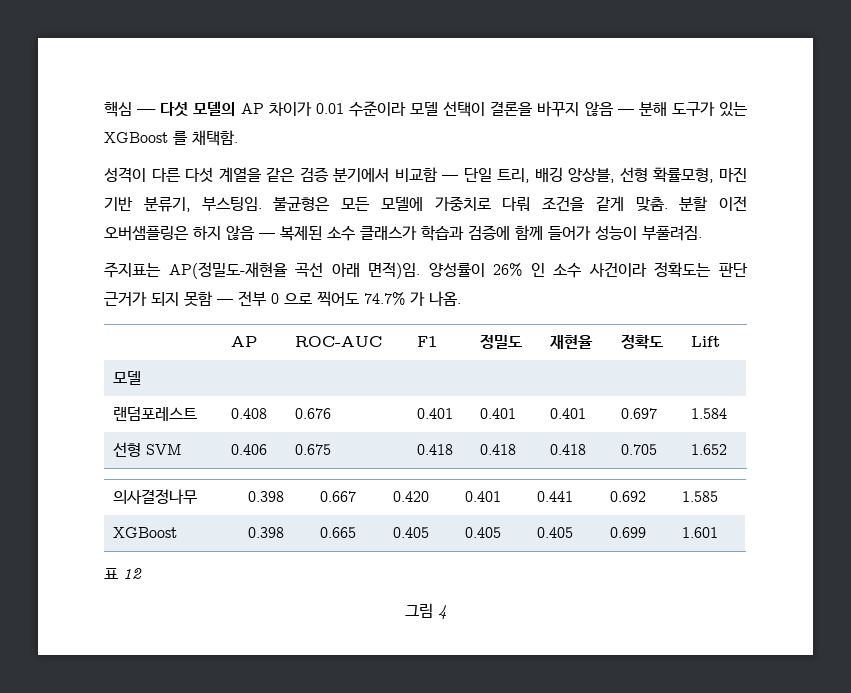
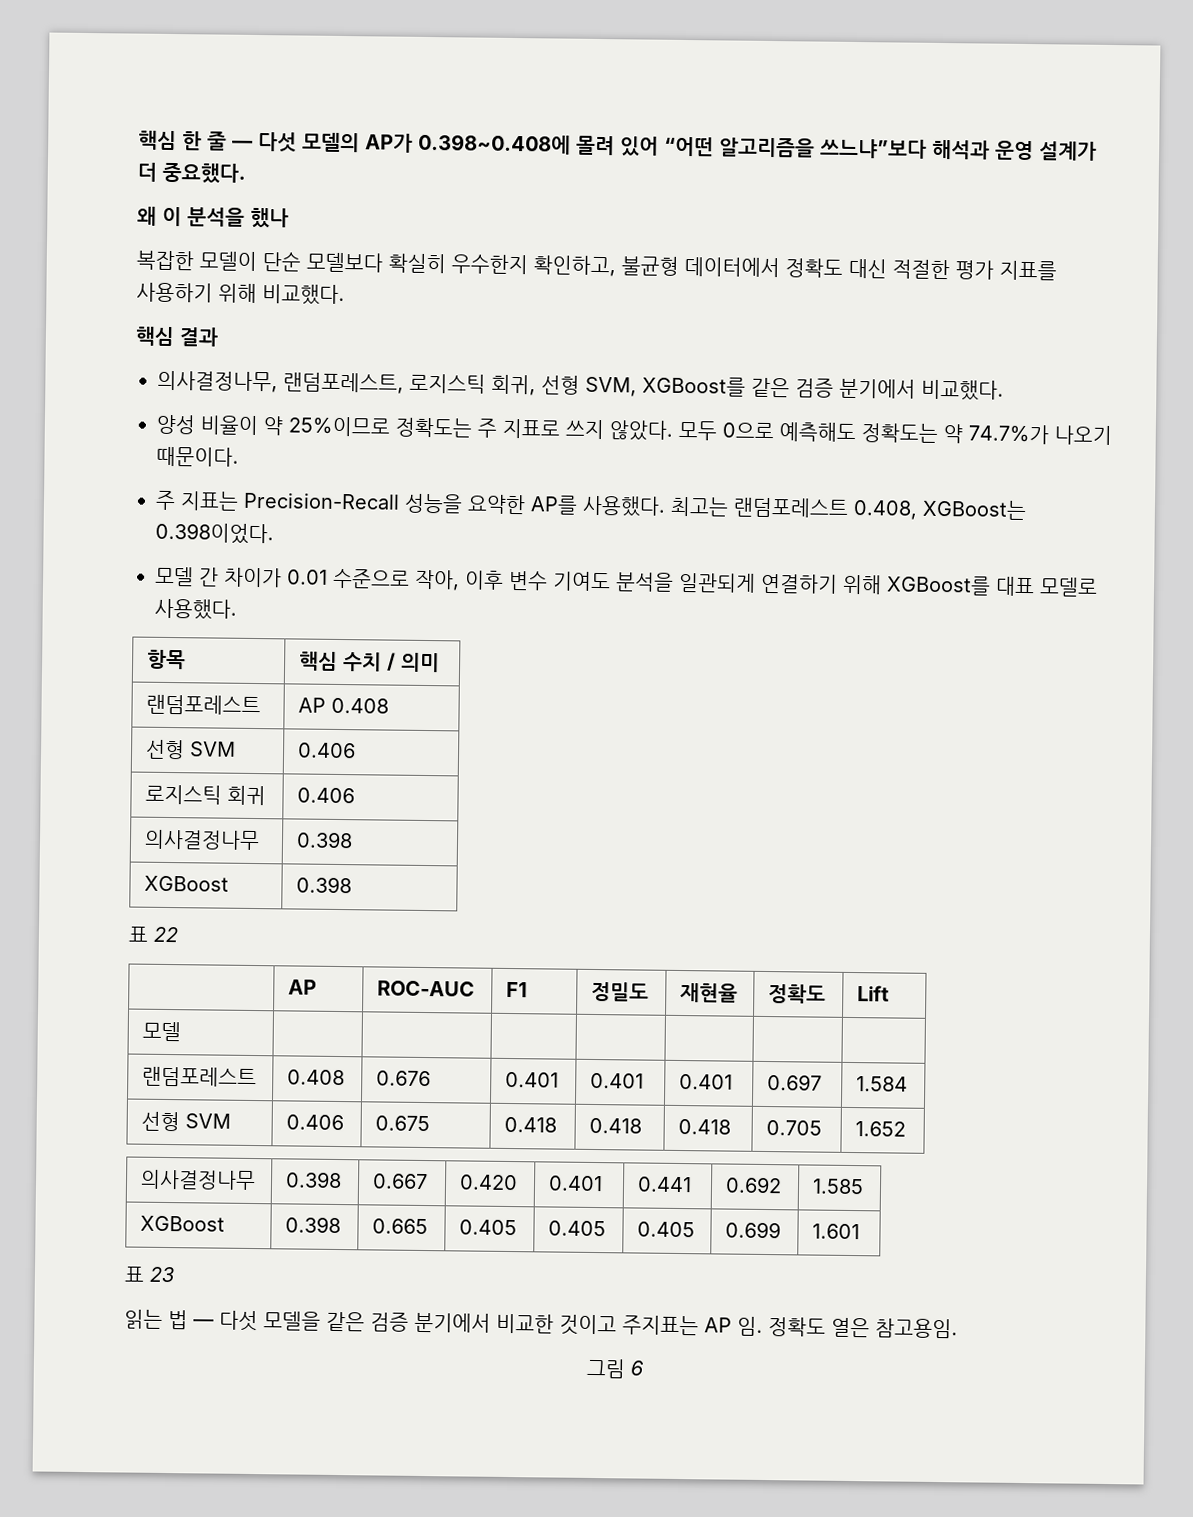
- 핵심 — 다섯 모델의 AP 차이가 0.01 수준이라 모델 선택이 결론을 바꾸지 않음 — 분해 도구가 있는 XGBoost 를 채택함.
- 성격이 다른 다섯 계열을 같은 검증 분기에서 비교함 — 단일 트리, 배깅 앙상블, 선형 확률모형, 마진 기반 분류기, 부스팅임. 불균형은 모든 모델에 가중치로 다뤄 조건을 같게 맞춤. 분할 이전 오버샘플링은 하지 않음 — 복제된 소수 클래스가 학습과 검증에 함께 들어가 성능이 부풀려짐.
- 주지표는 AP(정밀도-재현율 곡선 아래 면적)임. 양성률이 26% 인 소수 사건이라 정확도는 판단 근거가 되지 못함 — 전부 0 으로 찍어도 74.7% 가 나옴.
+ 핵심 한 줄 — 다섯 모델의 AP가 0.398~0.408에 몰려 있어 “어떤 알고리즘을 쓰느냐”보다 해석과 운영 설계가 더 중요했다.
+ 왜 이 분석을 했나
+ 복잡한 모델이 단순 모델보다 확실히 우수한지 확인하고, 불균형 데이터에서 정확도 대신 적절한 평가 지표를 사용하기 위해 비교했다.
+ 핵심 결과
+ 의사결정나무, 랜덤포레스트, 로지스틱 회귀, 선형 SVM, XGBoost를 같은 검증 분기에서 비교했다.
+ 양성 비율이 약 25%이므로 정확도는 주 지표로 쓰지 않았다. 모두 0으로 예측해도 정확도는 약 74.7%가 나오기 때문이다.
+ 주 지표는 Precision-Recall 성능을 요약한 AP를 사용했다. 최고는 랜덤포레스트 0.408, XGBoost는 0.398이었다.
+ 모델 간 차이가 0.01 수준으로 작아, 이후 변수 기여도 분석을 일관되게 연결하기 위해 XGBoost를 대표 모델로 사용했다.
+ 항목 | 핵심 수치 / 의미
+ 랜덤포레스트 | AP 0.408
+ 선형 SVM | 0.406
+ 로지스틱 회귀 | 0.406
+ 의사결정나무 | 0.398
+ XGBoost | 0.398
+ 표 22
- 표 12
+ 표 23
+ 읽는 법 — 다섯 모델을 같은 검증 분기에서 비교한 것이고 주지표는 AP 임. 정확도 열은 참고용임.
- 그림 4
+ 그림 6

